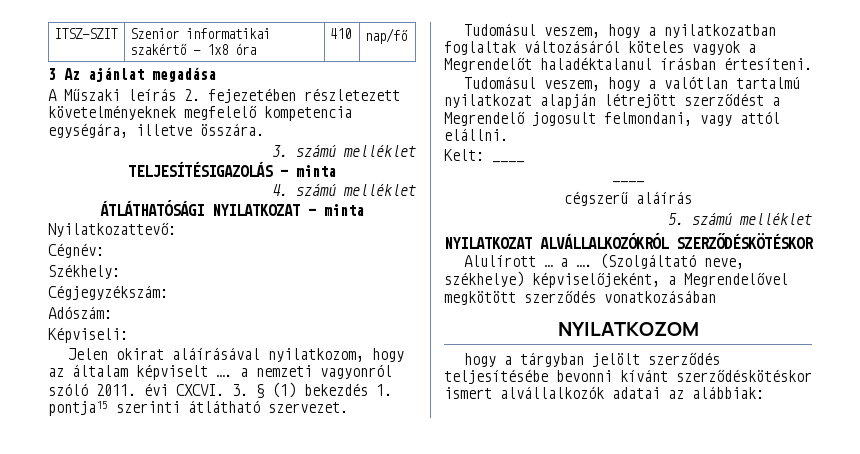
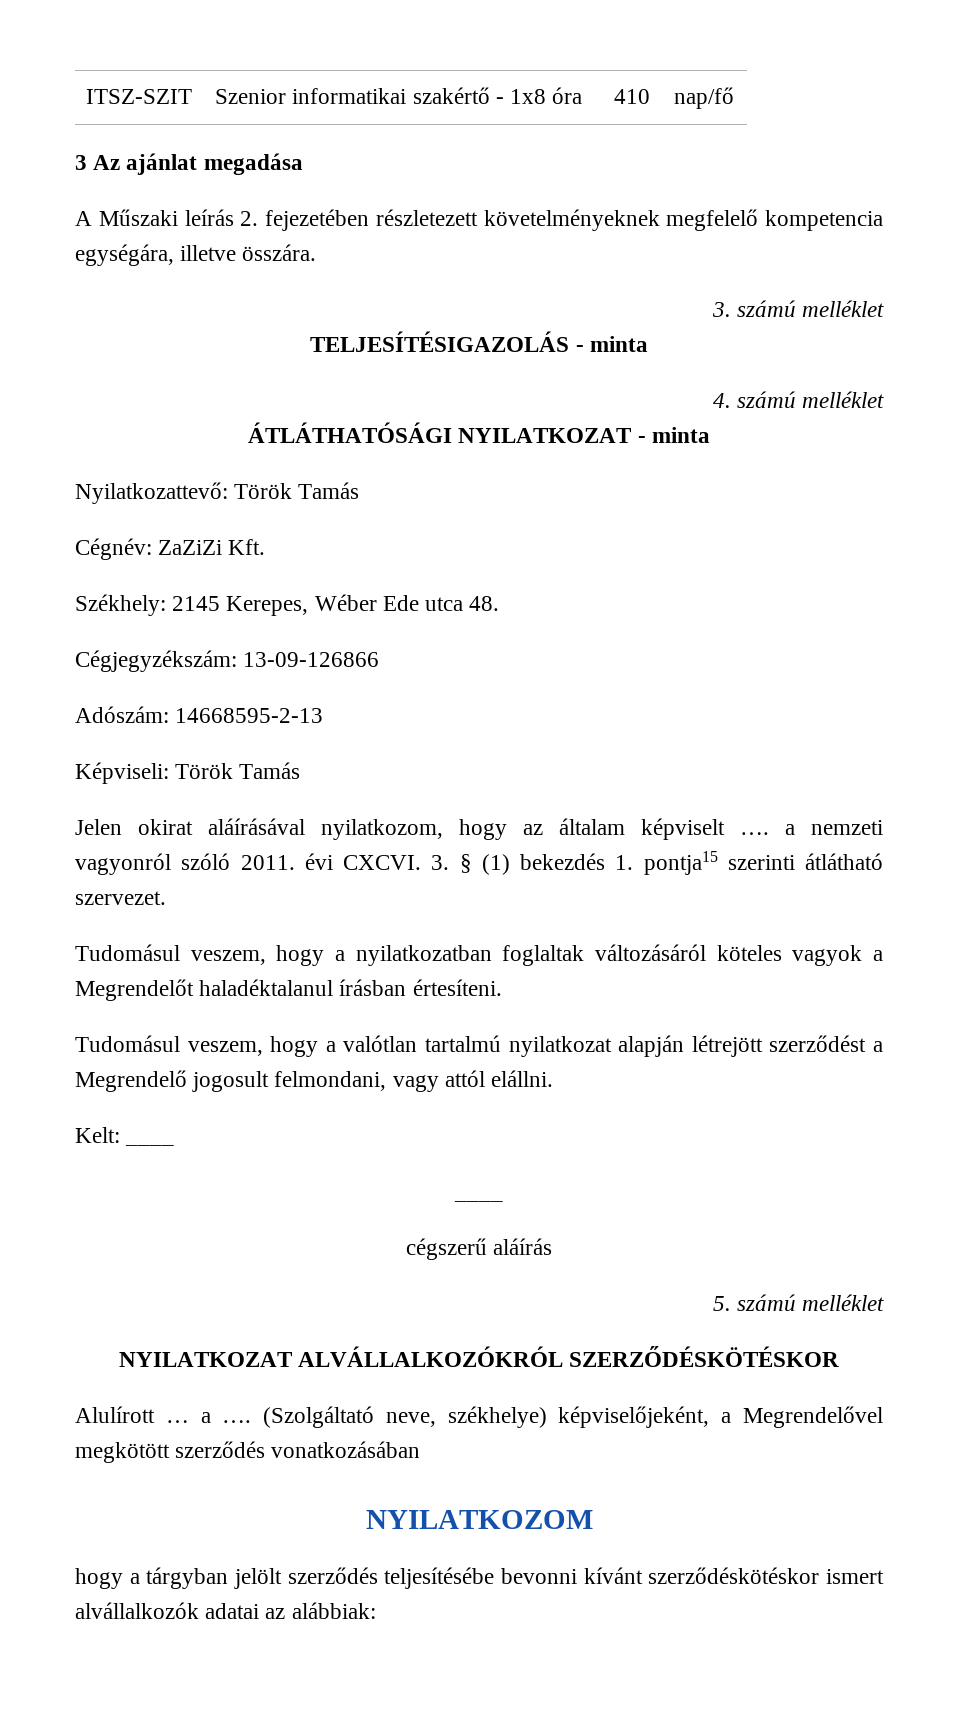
- Nyilatkozattevő:
+ Nyilatkozattevő: Török Tamás
- Cégnév:
+ Cégnév: ZaZiZi Kft.
- Székhely:
+ Székhely: 2145 Kerepes, Wéber Ede utca 48.
- Cégjegyzékszám:
+ Cégjegyzékszám: 13-09-126866
- Adószám:
+ Adószám: 14668595-2-13
- Képviseli:
+ Képviseli: Török Tamás

